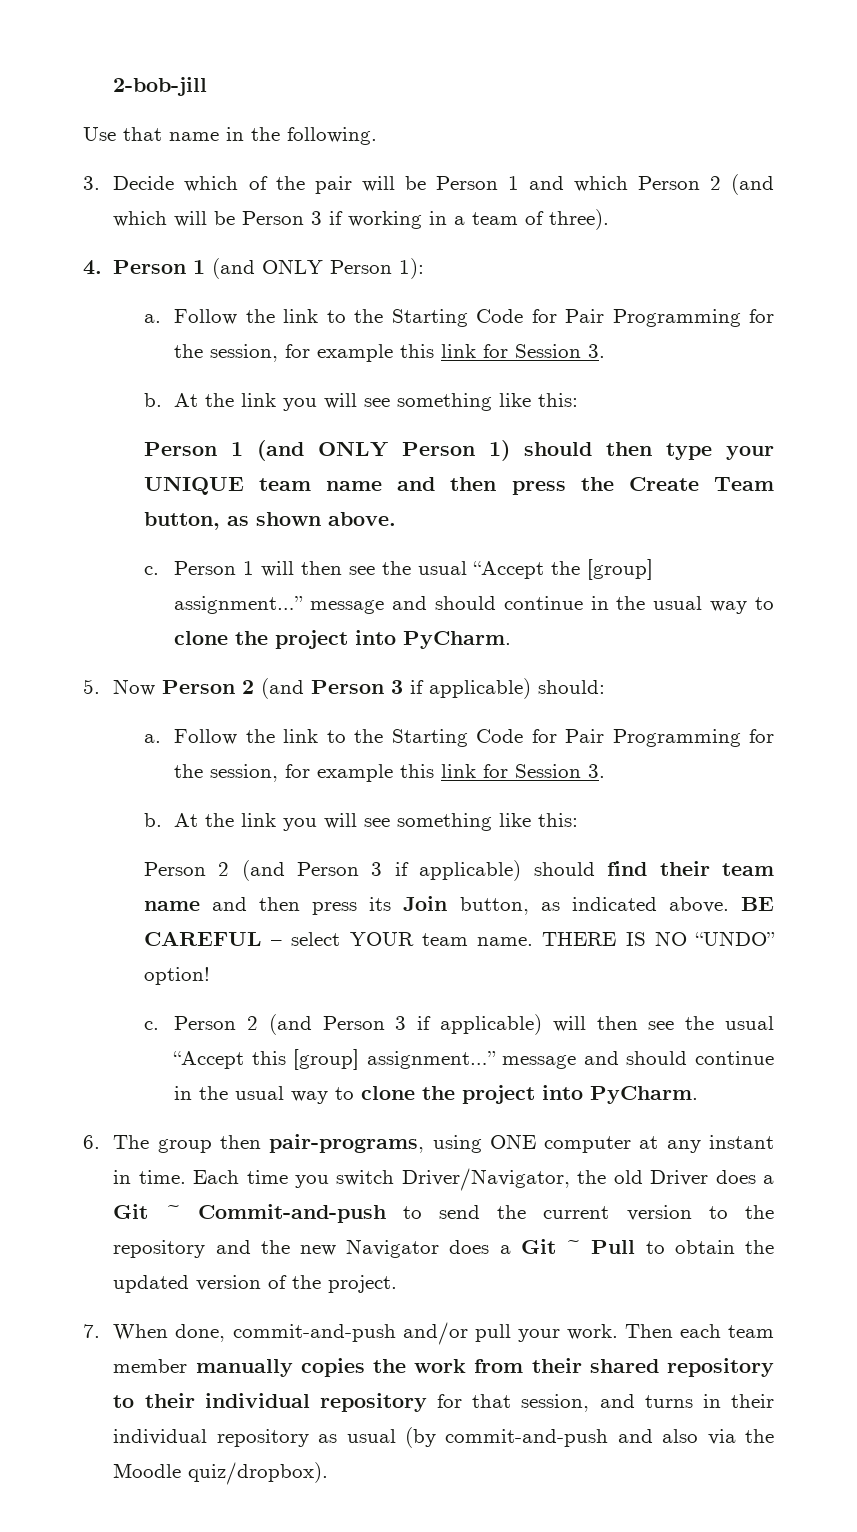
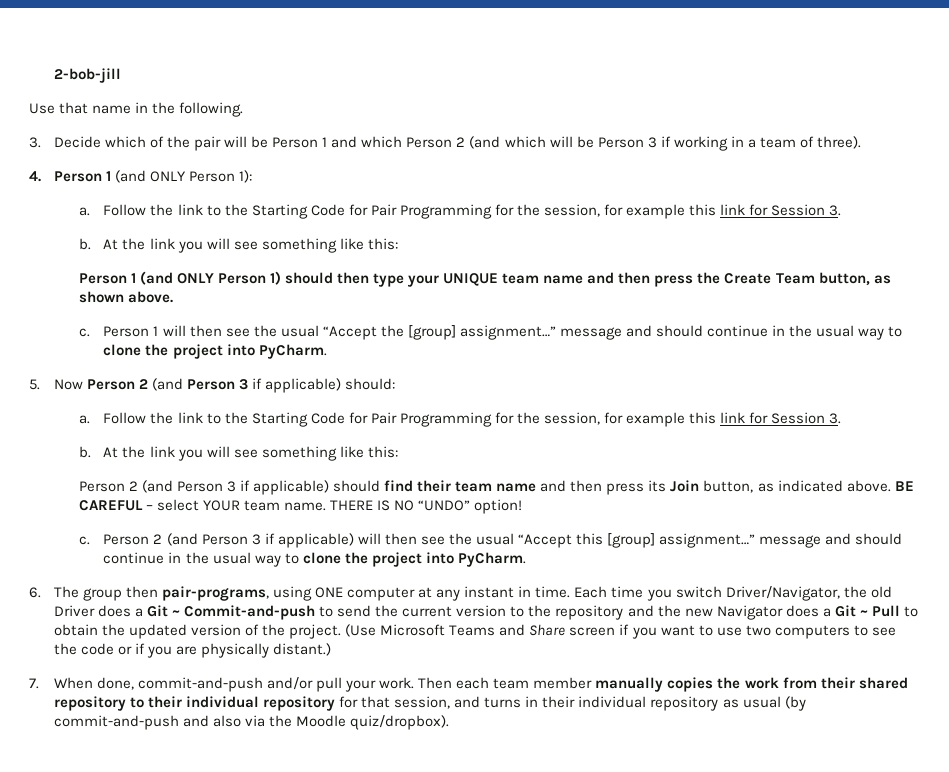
+ (Use Microsoft Teams and Share screen if you want to use two computers to see the code or if you are physically distant.)

